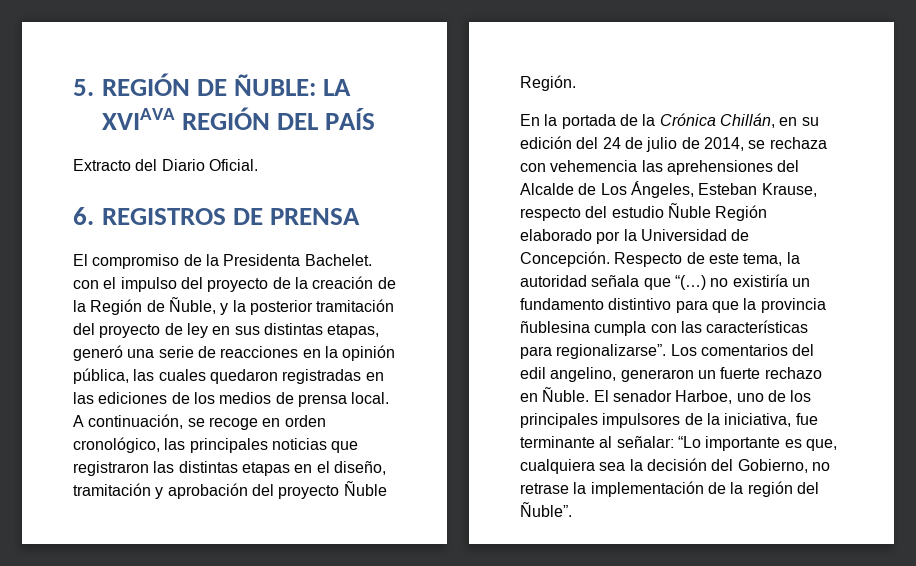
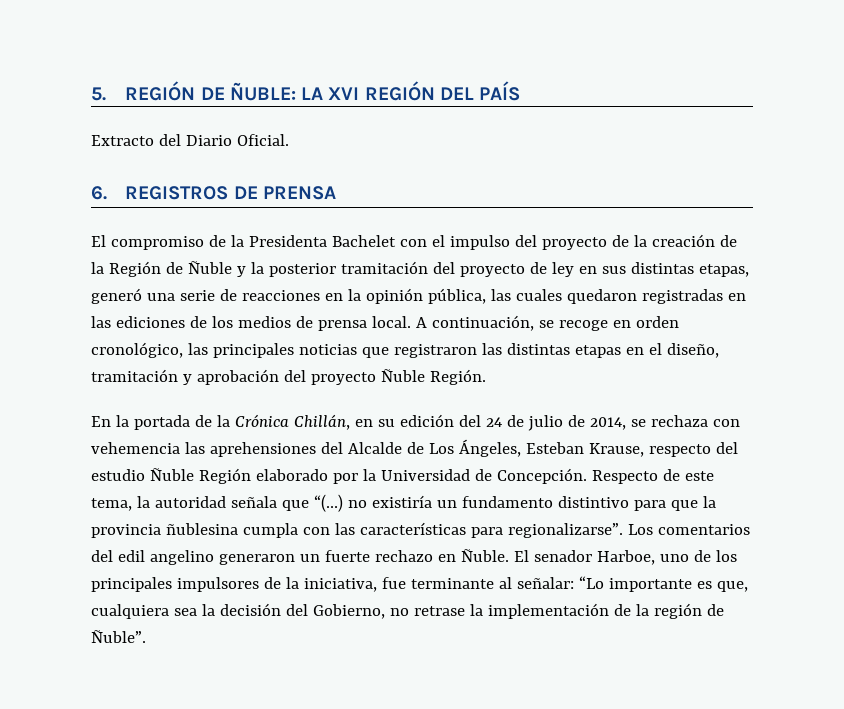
- 5. REGIÓN DE ÑUBLE: LA XVIAVA REGIÓN DEL PAÍS
+ 5. REGIÓN DE ÑUBLE: LA XVI REGIÓN DEL PAÍS
- El compromiso de la Presidenta Bachelet. con el impulso del proyecto de la creación de la Región de Ñuble, y la posterior tramitación del proyecto de ley en sus distintas etapas, generó una serie de reacciones en la opinión pública, las cuales quedaron registradas en las ediciones de los medios de prensa local.
+ El compromiso de la Presidenta Bachelet con el impulso del proyecto de la creación de la Región de Ñuble y la posterior tramitación del proyecto de ley en sus distintas etapas, generó una serie de reacciones en la opinión pública, las cuales quedaron registradas en las ediciones de los medios de prensa local.
- Los comentarios del edil angelino, generaron un fuerte rechazo en Ñuble.
+ Los comentarios del edil angelino generaron un fuerte rechazo en Ñuble.
- El senador Harboe, uno de los principales impulsores de la iniciativa, fue terminante al señalar: “Lo importante es que, cualquiera sea la decisión del Gobierno, no retrase la implementación de la región del Ñuble”.
+ El senador Harboe, uno de los principales impulsores de la iniciativa, fue terminante al señalar: “Lo importante es que, cualquiera sea la decisión del Gobierno, no retrase la implementación de la región de Ñuble”.

